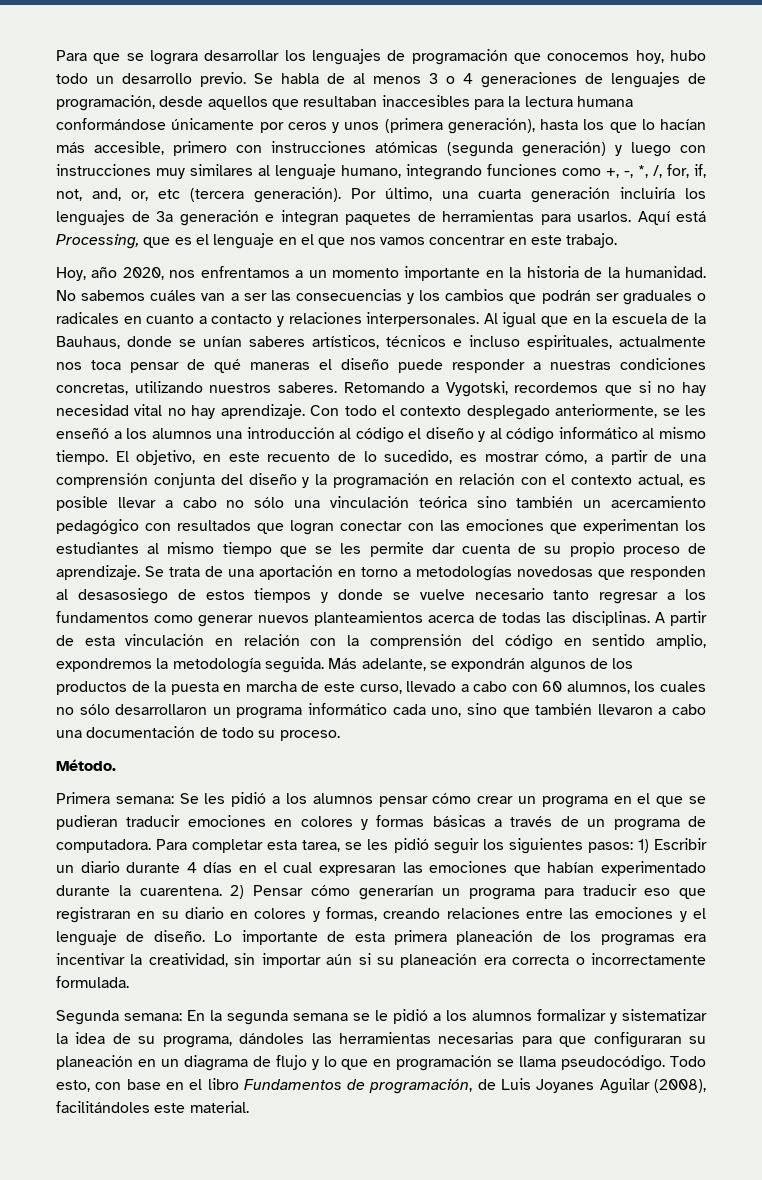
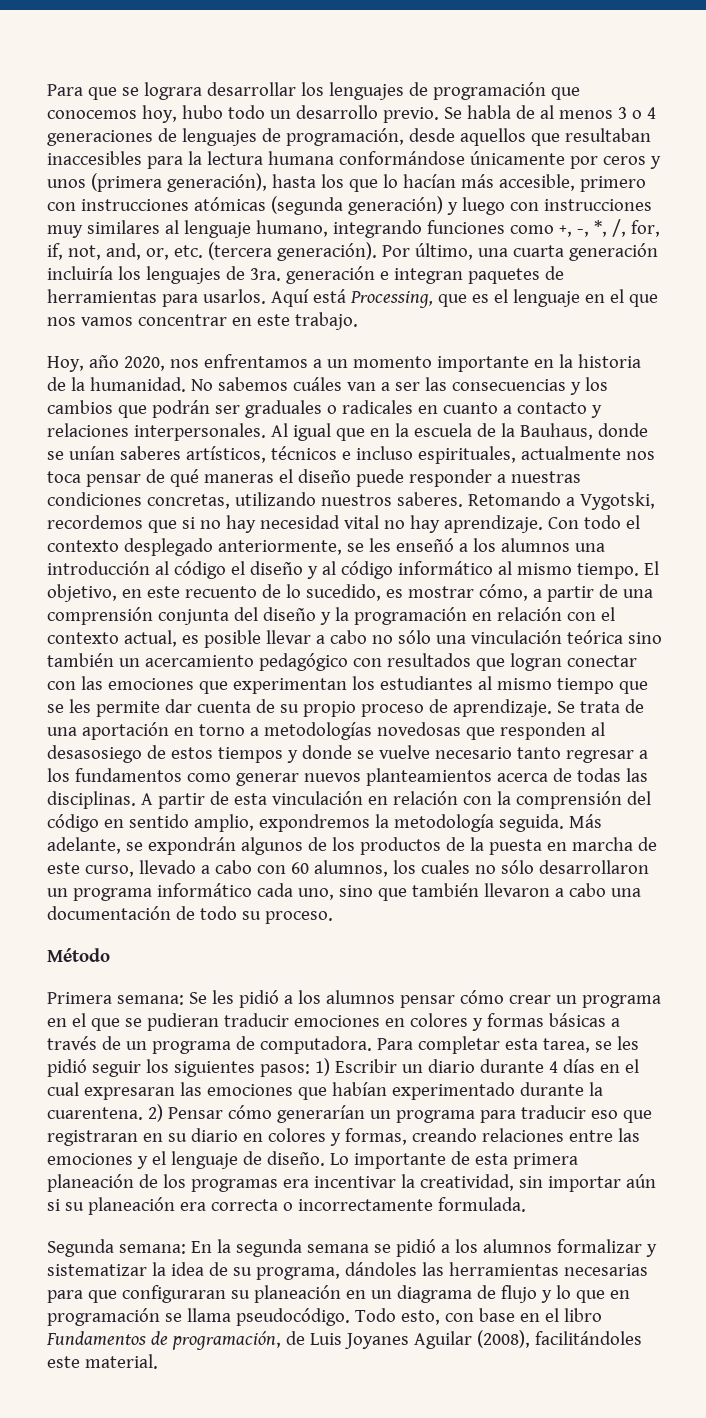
- Se habla de al menos 3 o 4 generaciones de lenguajes de programación, desde aquellos que resultaban inaccesibles para la lectura humana conformándose únicamente por ceros y unos (primera generación), hasta los que lo hacían más accesible, primero con instrucciones atómicas (segunda generación) y luego con instrucciones muy similares al lenguaje humano, integrando funciones como +, -, *, /, for, if, not, and, or, etc (tercera generación).
+ Se habla de al menos 3 o 4 generaciones de lenguajes de programación, desde aquellos que resultaban inaccesibles para la lectura humana conformándose únicamente por ceros y unos (primera generación), hasta los que lo hacían más accesible, primero con instrucciones atómicas (segunda generación) y luego con instrucciones muy similares al lenguaje humano, integrando funciones como +, -, *, /, for, if, not, and, or, etc. (tercera generación).
- Por último, una cuarta generación incluiría los lenguajes de 3a generación e integran paquetes de herramientas para usarlos.
+ Por último, una cuarta generación incluiría los lenguajes de 3ra. generación e integran paquetes de herramientas para usarlos.
- Método.
+ Método
- Segunda semana: En la segunda semana se le pidió a los alumnos formalizar y sistematizar la idea de su programa, dándoles las herramientas necesarias para que configuraran su planeación en un diagrama de flujo y lo que en programación se llama pseudocódigo.
+ Segunda semana: En la segunda semana se pidió a los alumnos formalizar y sistematizar la idea de su programa, dándoles las herramientas necesarias para que configuraran su planeación en un diagrama de flujo y lo que en programación se llama pseudocódigo.

